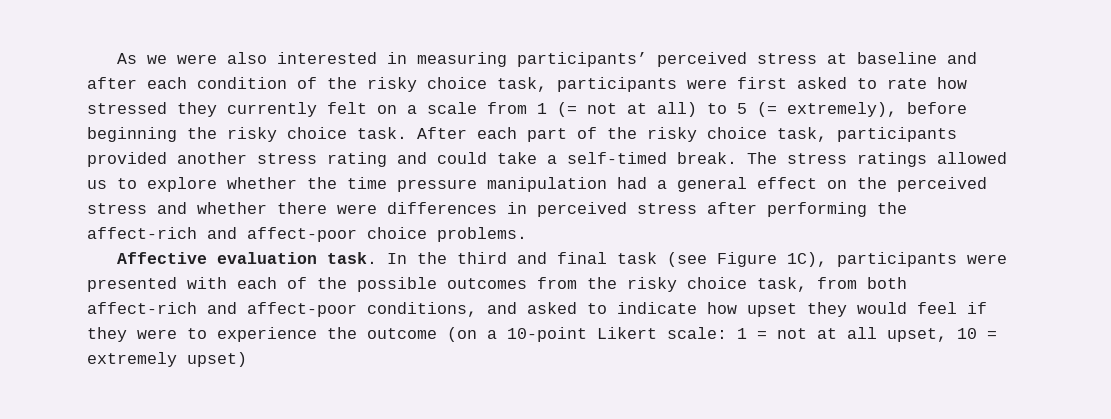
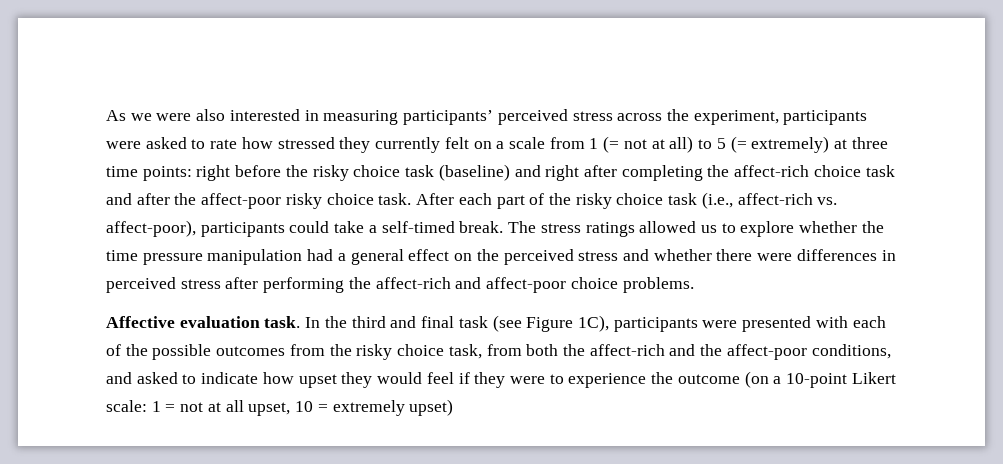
- As we were also interested in measuring participants’ perceived stress at baseline and after each condition of the risky choice task, participants were first asked to rate how stressed they currently felt on a scale from 1 (= not at all) to 5 (= extremely), before beginning the risky choice task.
+ As we were also interested in measuring participants’ perceived stress across the experiment, participants were asked to rate how stressed they currently felt on a scale from 1 (= not at all) to 5 (= extremely) at three time points: right before the risky choice task (baseline) and right after completing the affect-rich choice task and after the affect-poor risky choice task.
- After each part of the risky choice task, participants provided another stress rating and could take a self-timed break.
+ After each part of the risky choice task (i.e., affect-rich vs. affect-poor), participants could take a self-timed break.
- In the third and final task (see Figure 1C), participants were presented with each of the possible outcomes from the risky choice task, from both affect-rich and affect-poor conditions, and asked to indicate how upset they would feel if they were to experience the outcome (on a 10-point Likert scale: 1 = not at all upset, 10 = extremely upset)
+ In the third and final task (see Figure 1C), participants were presented with each of the possible outcomes from the risky choice task, from both the affect-rich and the affect-poor conditions, and asked to indicate how upset they would feel if they were to experience the outcome (on a 10-point Likert scale: 1 = not at all upset, 10 = extremely upset)

